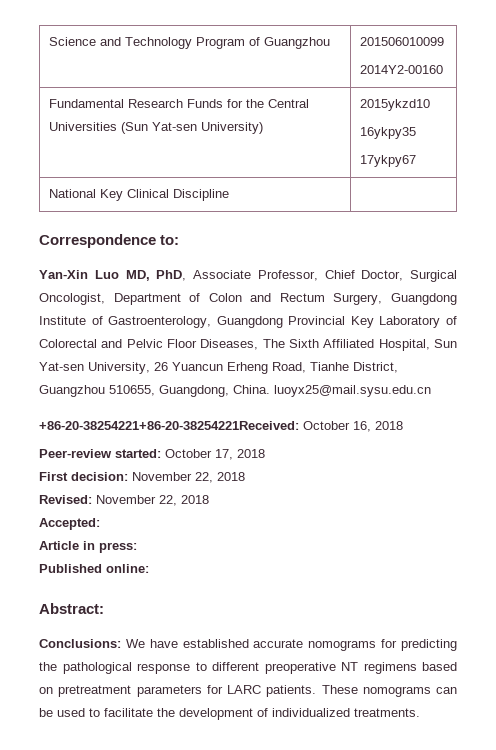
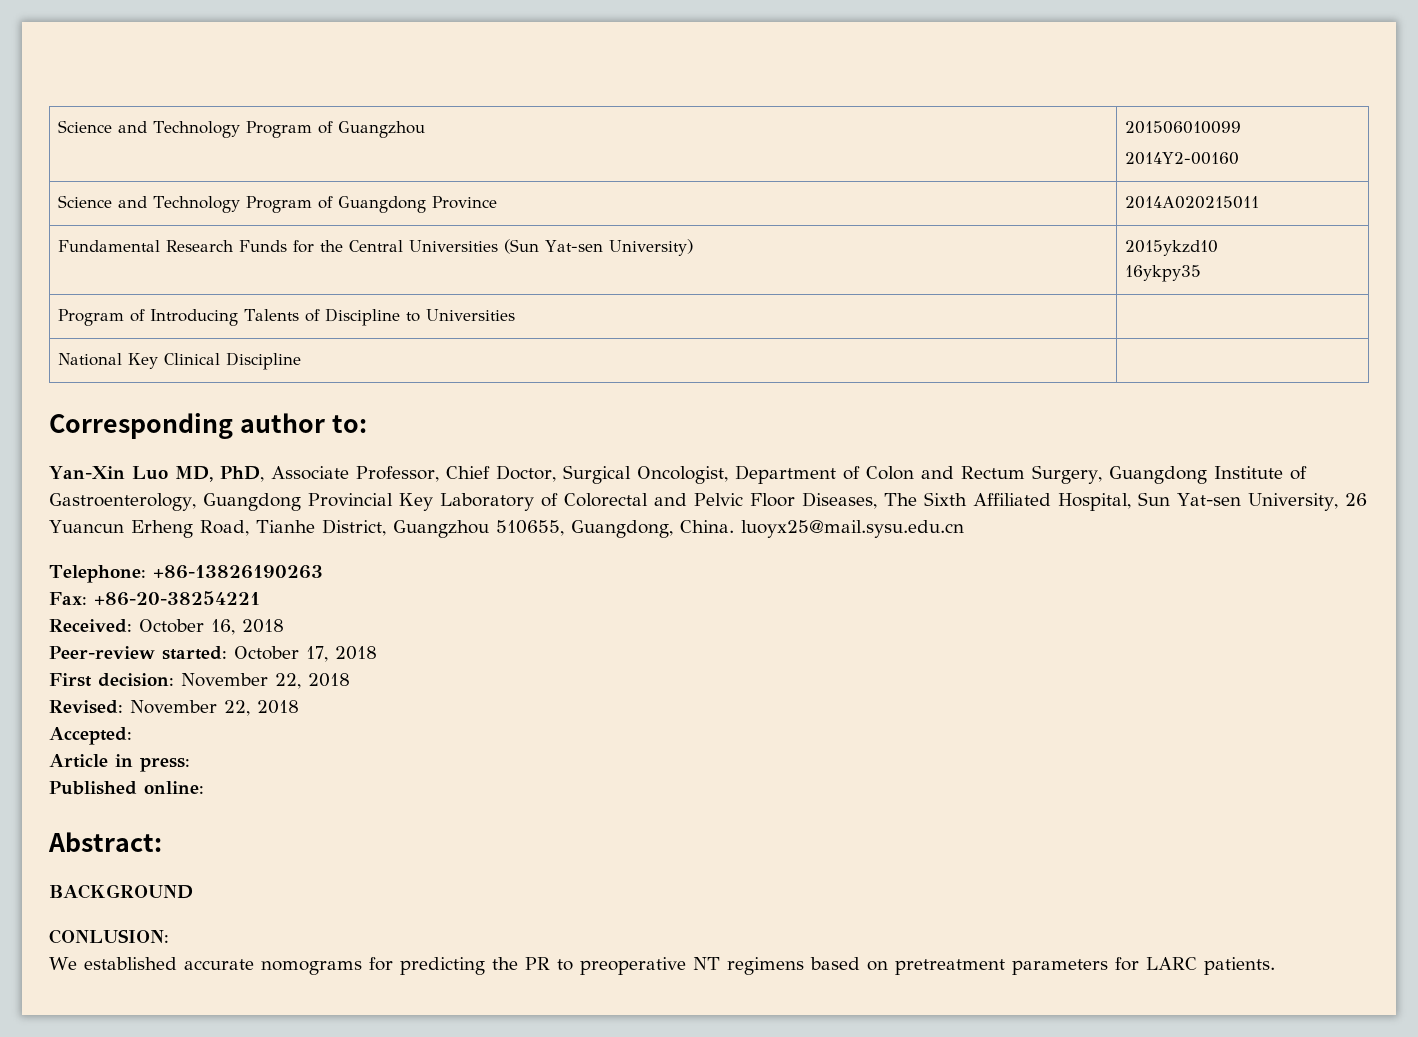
+ Science and Technology Program of Guangdong Province | 2014A020215011
  Fundamental Research Funds for the Central Universities (Sun Yat-sen University) | 2015ykzd10
  16ykpy35
- 17ykpy67
+ Program of Introducing Talents of Discipline to Universities |
- Correspondence to:
+ Corresponding author to:
- +86-20-38254221+86-20-38254221Received: October 16, 2018
+ Telephone: +86-13826190263
+ Fax: +86-20-38254221
+ Received: October 16, 2018
- Conclusions: We have established accurate nomograms for predicting the pathological response to different preoperative NT regimens based on pretreatment parameters for LARC patients. These nomograms can be used to facilitate the development of individualized treatments.
+ BACKGROUND
+ CONLUSION:
+ We established accurate nomograms for predicting the PR to preoperative NT regimens based on pretreatment parameters for LARC patients.

